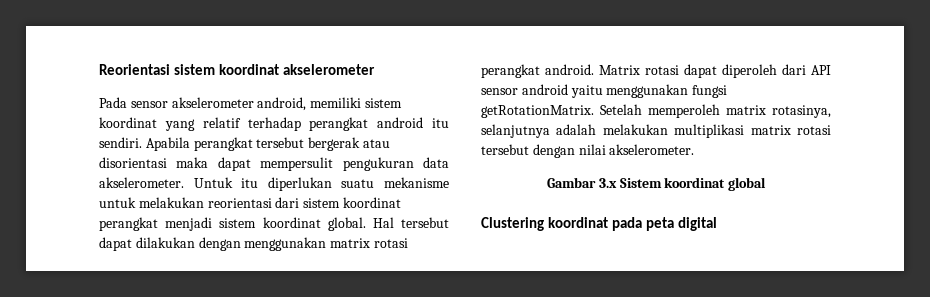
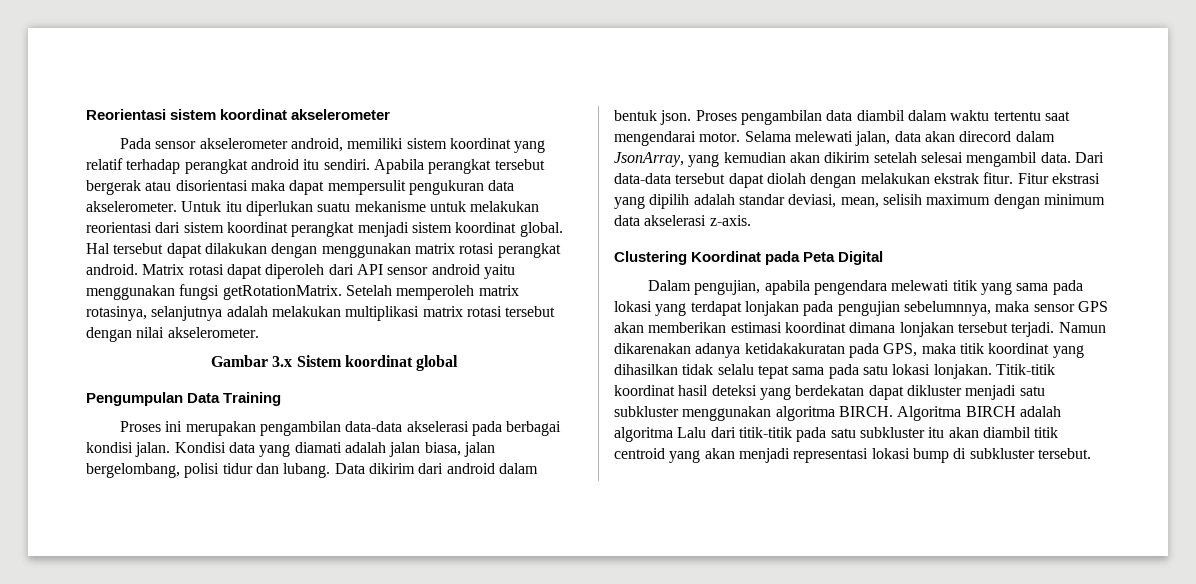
- Clustering koordinat pada peta digital
+ Pengumpulan Data Training
+ Proses ini merupakan pengambilan data-data akselerasi pada berbagai kondisi jalan. Kondisi data yang diamati adalah jalan biasa, jalan bergelombang, polisi tidur dan lubang. Data dikirim dari android dalam bentuk json. Proses pengambilan data diambil dalam waktu tertentu saat mengendarai motor. Selama melewati jalan, data akan direcord dalam JsonArray, yang kemudian akan dikirim setelah selesai mengambil data. Dari data-data tersebut dapat diolah dengan melakukan ekstrak fitur. Fitur ekstrasi yang dipilih adalah standar deviasi, mean, selisih maximum dengan minimum data akselerasi z-axis.
+ Clustering Koordinat pada Peta Digital
+ Dalam pengujian, apabila pengendara melewati titik yang sama pada lokasi yang terdapat lonjakan pada pengujian sebelumnnya, maka sensor GPS akan memberikan estimasi koordinat dimana lonjakan tersebut terjadi. Namun dikarenakan adanya ketidakakuratan pada GPS, maka titik koordinat yang dihasilkan tidak selalu tepat sama pada satu lokasi lonjakan. Titik-titik koordinat hasil deteksi yang berdekatan dapat dikluster menjadi satu subkluster menggunakan algoritma BIRCH. Algoritma BIRCH adalah algoritma Lalu dari titik-titik pada satu subkluster itu akan diambil titik centroid yang akan menjadi representasi lokasi bump di subkluster tersebut.

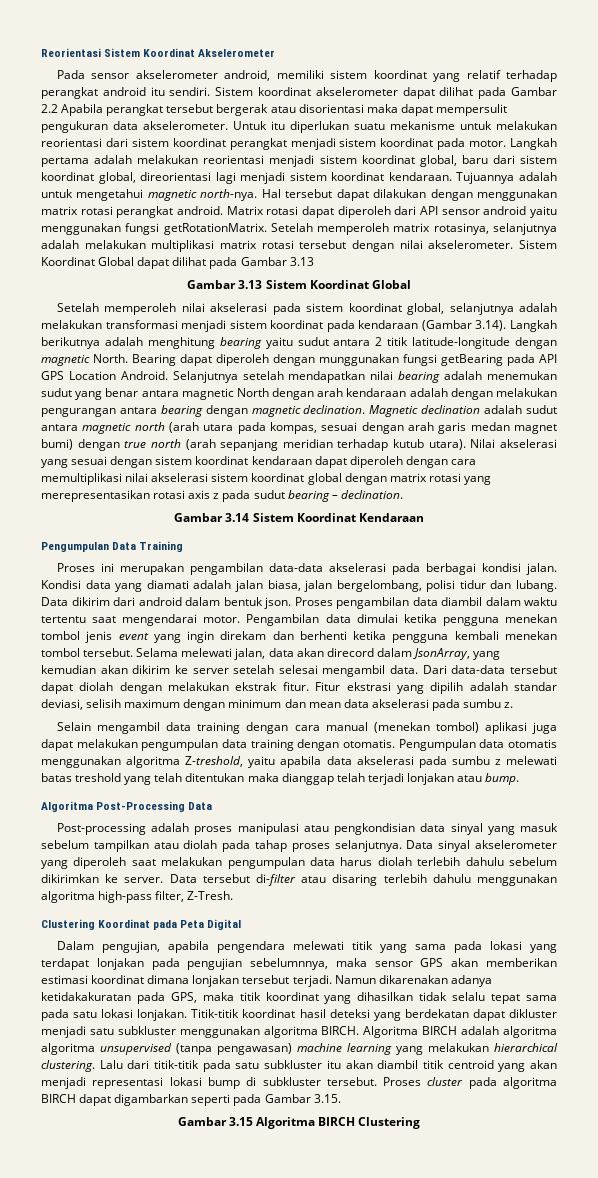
- Reorientasi sistem koordinat akselerometer
+ Reorientasi Sistem Koordinat Akselerometer
- Apabila perangkat tersebut bergerak atau disorientasi maka dapat mempersulit pengukuran data akselerometer.
+ Sistem koordinat akselerometer dapat dilihat pada Gambar 2.2 Apabila perangkat tersebut bergerak atau disorientasi maka dapat mempersulit pengukuran data akselerometer.
- Untuk itu diperlukan suatu mekanisme untuk melakukan reorientasi dari sistem koordinat perangkat menjadi sistem koordinat global.
+ Untuk itu diperlukan suatu mekanisme untuk melakukan reorientasi dari sistem koordinat perangkat menjadi sistem koordinat pada motor. Langkah pertama adalah melakukan reorientasi menjadi sistem koordinat global, baru dari sistem koordinat global, direorientasi lagi menjadi sistem koordinat kendaraan. Tujuannya adalah untuk mengetahui magnetic north-nya.
- Setelah memperoleh matrix rotasinya, selanjutnya adalah melakukan multiplikasi matrix rotasi tersebut dengan nilai akselerometer.
- Gambar 3.x Sistem koordinat global
+ Setelah memperoleh matrix rotasinya, selanjutnya adalah melakukan multiplikasi matrix rotasi tersebut dengan nilai akselerometer. Sistem Koordinat Global dapat dilihat pada Gambar 3.13
+ Gambar 3.13 Sistem Koordinat Global
+ Setelah memperoleh nilai akselerasi pada sistem koordinat global, selanjutnya adalah melakukan transformasi menjadi sistem koordinat pada kendaraan (Gambar 3.14). Langkah berikutnya adalah menghitung bearing yaitu sudut antara 2 titik latitude-longitude dengan magnetic North. Bearing dapat diperoleh dengan munggunakan fungsi getBearing pada API GPS Location Android. Selanjutnya setelah mendapatkan nilai bearing adalah menemukan sudut yang benar antara magnetic North dengan arah kendaraan adalah dengan melakukan pengurangan antara bearing dengan magnetic declination. Magnetic declination adalah sudut antara magnetic north (arah utara pada kompas, sesuai dengan arah garis medan magnet bumi) dengan true north (arah sepanjang meridian terhadap kutub utara). Nilai akselerasi yang sesuai dengan sistem koordinat kendaraan dapat diperoleh dengan cara memultiplikasi nilai akselerasi sistem koordinat global dengan matrix rotasi yang merepresentasikan rotasi axis z pada sudut bearing – declination.
+ Gambar 3.14 Sistem Koordinat Kendaraan
+ Pengambilan data dimulai ketika pengguna menekan tombol jenis event yang ingin direkam dan berhenti ketika pengguna kembali menekan tombol tersebut.
- Selama melewati jalan, data akan direcord dalam JsonArray, yang kemudian akan dikirim setelah selesai mengambil data.
+ Selama melewati jalan, data akan direcord dalam JsonArray, yang kemudian akan dikirim ke server setelah selesai mengambil data.
- Fitur ekstrasi yang dipilih adalah standar deviasi, mean, selisih maximum dengan minimum data akselerasi z-axis.
+ Fitur ekstrasi yang dipilih adalah standar deviasi, selisih maximum dengan minimum dan mean data akselerasi pada sumbu z.
+ Selain mengambil data training dengan cara manual (menekan tombol) aplikasi juga dapat melakukan pengumpulan data training dengan otomatis. Pengumpulan data otomatis menggunakan algoritma Z-treshold, yaitu apabila data akselerasi pada sumbu z melewati batas treshold yang telah ditentukan maka dianggap telah terjadi lonjakan atau bump.
+ Algoritma Post-Processing Data
+ Post-processing adalah proses manipulasi atau pengkondisian data sinyal yang masuk sebelum tampilkan atau diolah pada tahap proses selanjutnya. Data sinyal akselerometer yang diperoleh saat melakukan pengumpulan data harus diolah terlebih dahulu sebelum dikirimkan ke server. Data tersebut di-filter atau disaring terlebih dahulu menggunakan algoritma high-pass filter, Z-Tresh.
- Algoritma BIRCH adalah algoritma Lalu dari titik-titik pada satu subkluster itu akan diambil titik centroid yang akan menjadi representasi lokasi bump di subkluster tersebut.
+ Algoritma BIRCH adalah algoritma algoritma unsupervised (tanpa pengawasan) machine learning yang melakukan hierarchical clustering. Lalu dari titik-titik pada satu subkluster itu akan diambil titik centroid yang akan menjadi representasi lokasi bump di subkluster tersebut.
+ Proses cluster pada algoritma BIRCH dapat digambarkan seperti pada Gambar 3.15.
+ Gambar 3.15 Algoritma BIRCH Clustering

